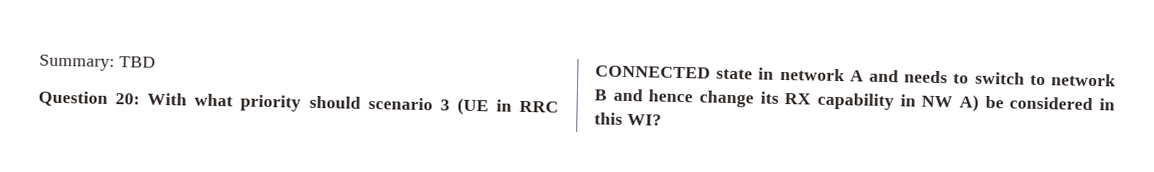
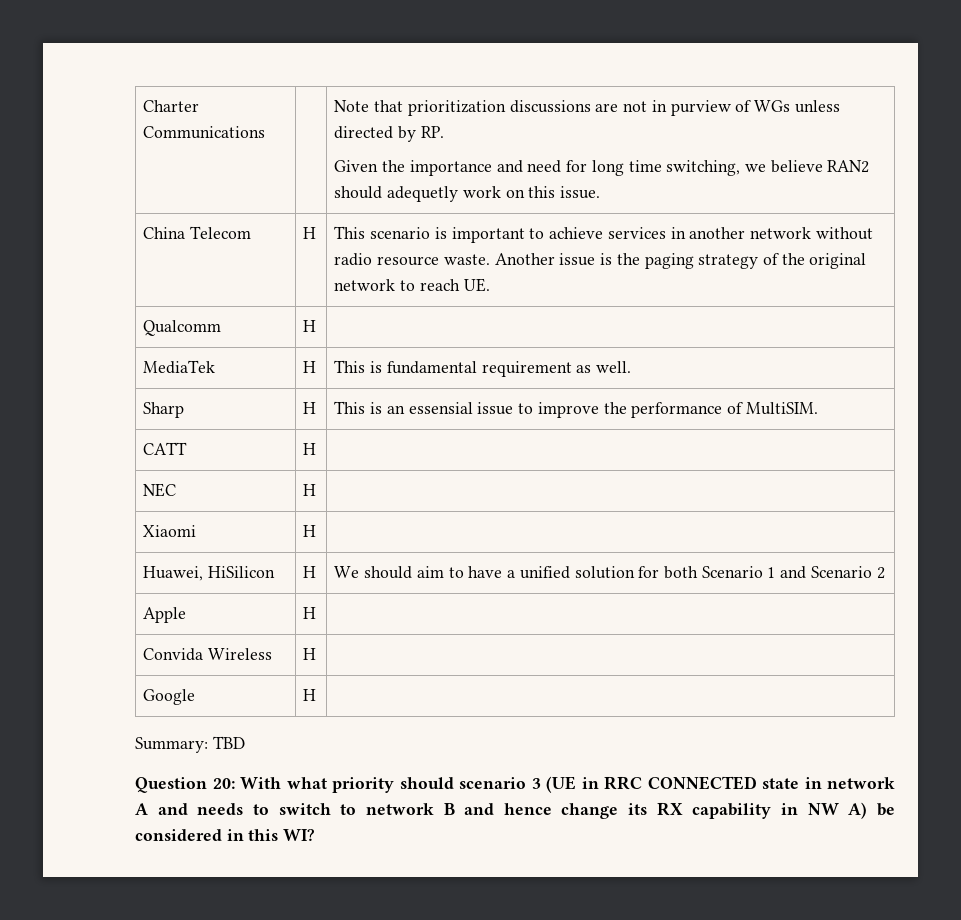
+ Charter Communications | | Note that prioritization discussions are not in purview of WGs unless directed by RP.
+ Given the importance and need for long time switching, we believe RAN2 should adequetly work on this issue.
+ China Telecom | H | This scenario is important to achieve services in another network without radio resource waste. Another issue is the paging strategy of the original network to reach UE.
+ Qualcomm | H |
+ MediaTek | H | This is fundamental requirement as well.
+ Sharp | H | This is an essensial issue to improve the performance of MultiSIM.
+ CATT | H |
+ NEC | H |
+ Xiaomi | H |
+ Huawei, HiSilicon | H | We should aim to have a unified solution for both Scenario 1 and Scenario 2
+ Apple | H |
+ Convida Wireless | H |
+ Google | H |

